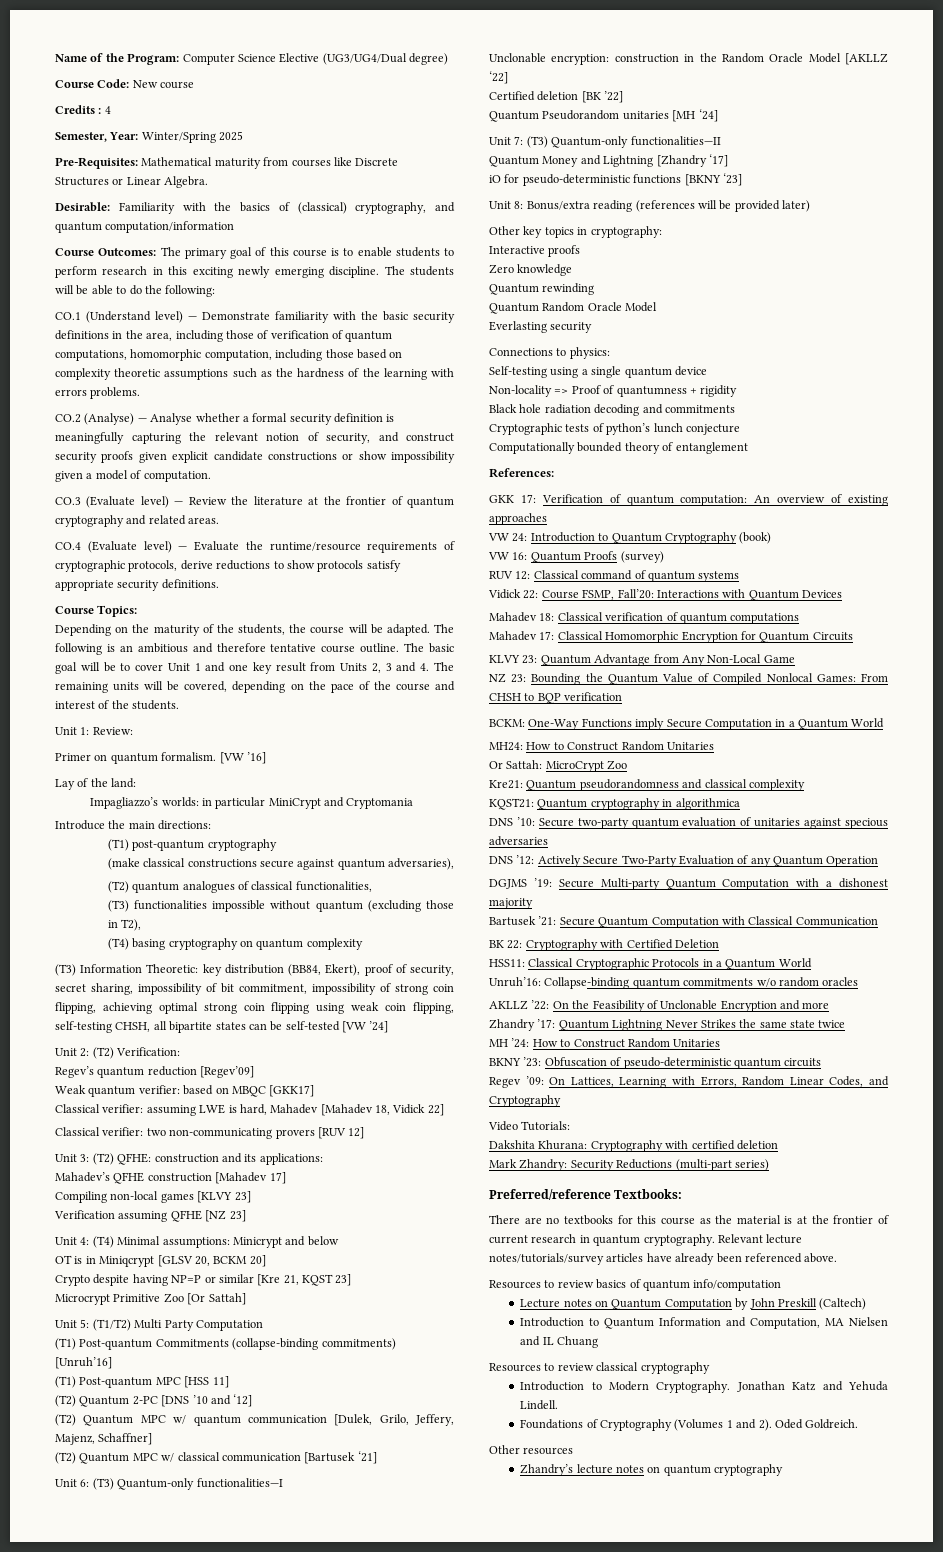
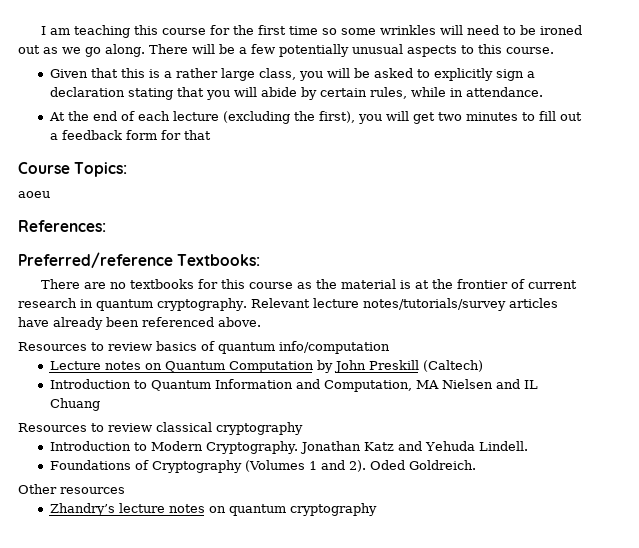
- Name of the Program: Computer Science Elective (UG3/UG4/Dual degree)
- Course Code: New course
- Credits : 4
- Semester, Year: Winter/Spring 2025
- Pre-Requisites: Mathematical maturity from courses like Discrete Structures or Linear Algebra.
- Desirable: Familiarity with the basics of (classical) cryptography, and quantum computation/information
- Course Outcomes: The primary goal of this course is to enable students to perform research in this exciting newly emerging discipline. The students will be able to do the following:
- CO.1 (Understand level) — Demonstrate familiarity with the basic security definitions in the area, including those of verification of quantum computations, homomorphic computation, including those based on complexity theoretic assumptions such as the hardness of the learning with errors problems.
- CO.2 (Analyse) — Analyse whether a formal security definition is meaningfully capturing the relevant notion of security, and construct security proofs given explicit candidate constructions or show impossibility given a model of computation.
- CO.3 (Evaluate level) — Review the literature at the frontier of quantum cryptography and related areas.
- CO.4 (Evaluate level) — Evaluate the runtime/resource requirements of cryptographic protocols, derive reductions to show protocols satisfy appropriate security definitions.
+ I am teaching this course for the first time so some wrinkles will need to be ironed out as we go along. There will be a few potentially unusual aspects to this course.
+ Given that this is a rather large class, you will be asked to explicitly sign a declaration stating that you will abide by certain rules, while in attendance.
+ At the end of each lecture (excluding the first), you will get two minutes to fill out a feedback form for that
  Course Topics:
- Depending on the maturity of the students, the course will be adapted. The following is an ambitious and therefore tentative course outline. The basic goal will be to cover Unit 1 and one key result from Units 2, 3 and 4. The remaining units will be covered, depending on the pace of the course and interest of the students.
- Unit 1: Review:
- Primer on quantum formalism. [VW ’16]
- Lay of the land:
- Impagliazzo’s worlds: in particular MiniCrypt and Cryptomania
- Introduce the main directions:
- (T1) post-quantum cryptography
- (make classical constructions secure against quantum adversaries),
- (T2) quantum analogues of classical functionalities,
- (T3) functionalities impossible without quantum (excluding those in T2),
- (T4) basing cryptography on quantum complexity
- (T3) Information Theoretic: key distribution (BB84, Ekert), proof of security, secret sharing, impossibility of bit commitment, impossibility of strong coin flipping, achieving optimal strong coin flipping using weak coin flipping, self-testing CHSH, all bipartite states can be self-tested [VW ’24]
- Unit 2: (T2) Verification:
- Regev’s quantum reduction [Regev’09]
- Weak quantum verifier: based on MBQC [GKK17]
- Classical verifier: assuming LWE is hard, Mahadev [Mahadev 18, Vidick 22]
- Classical verifier: two non-communicating provers [RUV 12]
- Unit 3: (T2) QFHE: construction and its applications:
- Mahadev’s QFHE construction [Mahadev 17]
- Compiling non-local games [KLVY 23]
- Verification assuming QFHE [NZ 23]
- Unit 4: (T4) Minimal assumptions: Minicrypt and below
- OT is in Miniqcrypt [GLSV 20, BCKM 20]
- Crypto despite having NP=P or similar [Kre 21, KQST 23]
- Microcrypt Primitive Zoo [Or Sattah]
- Unit 5: (T1/T2) Multi Party Computation
- (T1) Post-quantum Commitments (collapse-binding commitments) [Unruh’16]
- (T1) Post-quantum MPC [HSS 11]
- (T2) Quantum 2-PC [DNS ’10 and ‘12]
- (T2) Quantum MPC w/ quantum communication [Dulek, Grilo, Jeffery, Majenz, Schaffner]
- (T2) Quantum MPC w/ classical communication [Bartusek ‘21]
- Unit 6: (T3) Quantum-only functionalities—I
- Unclonable encryption: construction in the Random Oracle Model [AKLLZ ‘22]
- Certified deletion [BK ’22]
- Quantum Pseudorandom unitaries [MH ‘24]
- Unit 7: (T3) Quantum-only functionalities—II
- Quantum Money and Lightning [Zhandry ‘17]
- iO for pseudo-deterministic functions [BKNY ‘23]
- Unit 8: Bonus/extra reading (references will be provided later)
- Other key topics in cryptography:
- Interactive proofs
- Zero knowledge
- Quantum rewinding
- Quantum Random Oracle Model
- Everlasting security
- Connections to physics:
- Self-testing using a single quantum device
- Non-locality => Proof of quantumness + rigidity
- Black hole radiation decoding and commitments
- Cryptographic tests of python’s lunch conjecture
- Computationally bounded theory of entanglement
+ aoeu
  References:
- GKK 17: Verification of quantum computation: An overview of existing approaches
- VW 24: Introduction to Quantum Cryptography (book)
- VW 16: Quantum Proofs (survey)
- RUV 12: Classical command of quantum systems
- Vidick 22: Course FSMP, Fall’20: Interactions with Quantum Devices
- Mahadev 18: Classical verification of quantum computations
- Mahadev 17: Classical Homomorphic Encryption for Quantum Circuits
- KLVY 23: Quantum Advantage from Any Non-Local Game
- NZ 23: Bounding the Quantum Value of Compiled Nonlocal Games: From CHSH to BQP verification
- BCKM: One-Way Functions imply Secure Computation in a Quantum World
- MH24: How to Construct Random Unitaries
- Or Sattah: MicroCrypt Zoo
- Kre21: Quantum pseudorandomness and classical complexity
- KQST21: Quantum cryptography in algorithmica
- DNS ’10: Secure two-party quantum evaluation of unitaries against specious adversaries
- DNS ’12: Actively Secure Two-Party Evaluation of any Quantum Operation
- DGJMS ’19: Secure Multi-party Quantum Computation with a dishonest majority
- Bartusek ’21: Secure Quantum Computation with Classical Communication
- BK 22: Cryptography with Certified Deletion
- HSS11: Classical Cryptographic Protocols in a Quantum World
- Unruh’16: Collapse-binding quantum commitments w/o random oracles
- AKLLZ ’22: On the Feasibility of Unclonable Encryption and more
- Zhandry ’17: Quantum Lightning Never Strikes the same state twice
- MH ’24: How to Construct Random Unitaries
- BKNY ’23: Obfuscation of pseudo-deterministic quantum circuits
- Regev ’09: On Lattices, Learning with Errors, Random Linear Codes, and Cryptography
- Video Tutorials:
- Dakshita Khurana: Cryptography with certified deletion
- Mark Zhandry: Security Reductions (multi-part series)

